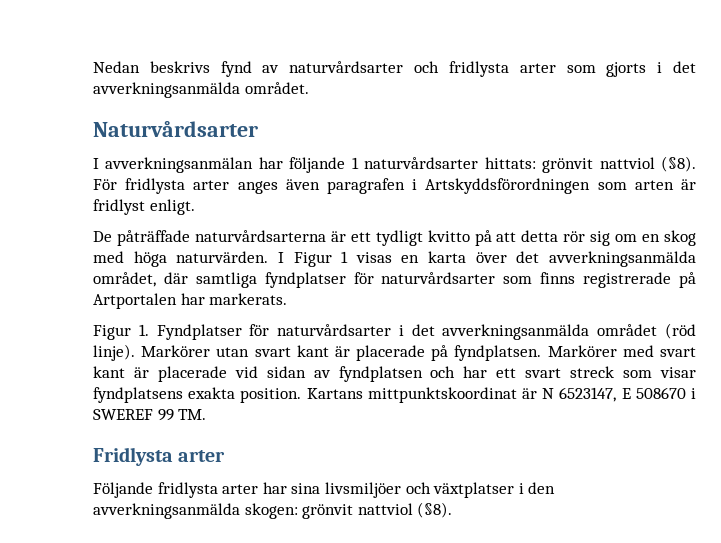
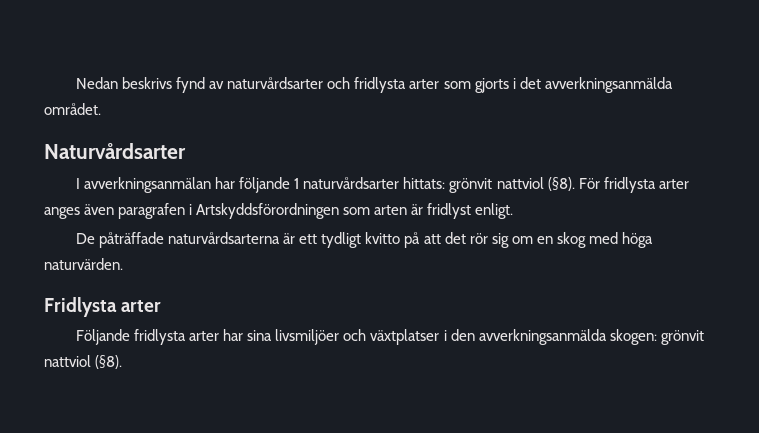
- De påträffade naturvårdsarterna är ett tydligt kvitto på att detta rör sig om en skog med höga naturvärden. I Figur 1 visas en karta över det avverkningsanmälda området, där samtliga fyndplatser för naturvårdsarter som finns registrerade på Artportalen har markerats.
- Figur 1. Fyndplatser för naturvårdsarter i det avverkningsanmälda området (röd linje). Markörer utan svart kant är placerade på fyndplatsen. Markörer med svart kant är placerade vid sidan av fyndplatsen och har ett svart streck som visar fyndplatsens exakta position. Kartans mittpunktskoordinat är N 6523147, E 508670 i SWEREF 99 TM.
+ De påträffade naturvårdsarterna är ett tydligt kvitto på att det rör sig om en skog med höga naturvärden.

